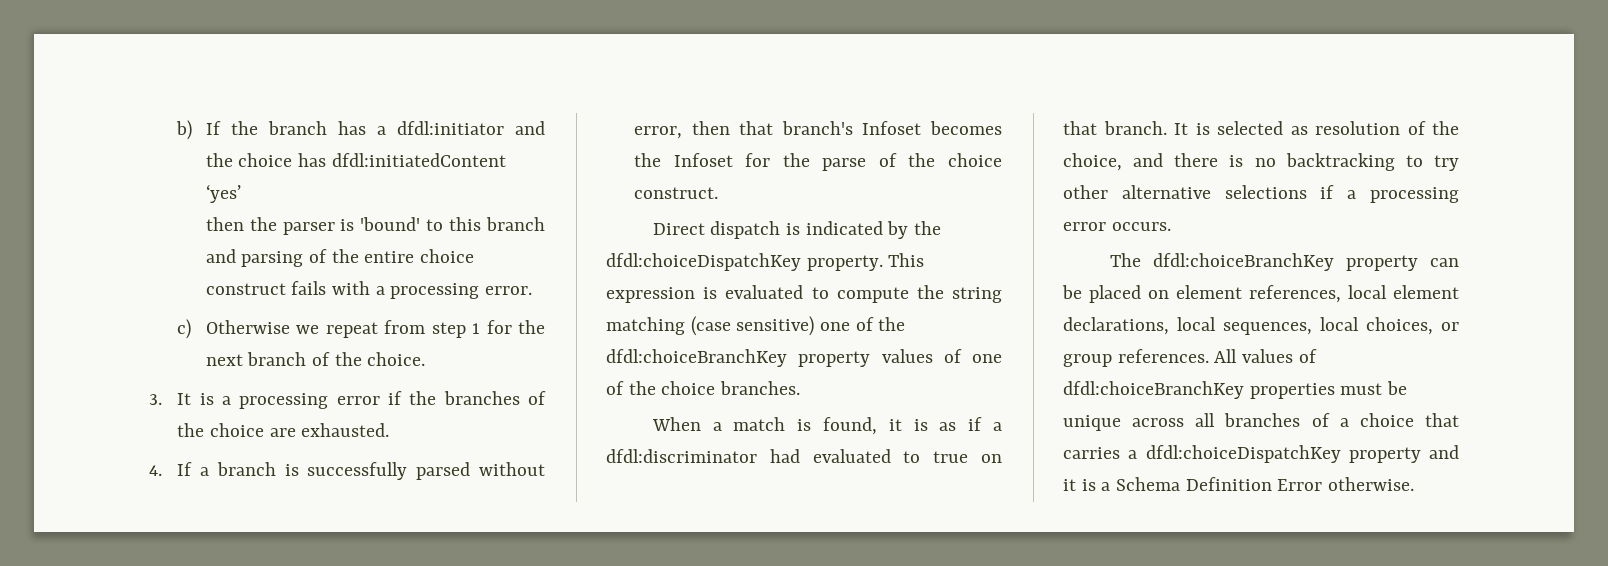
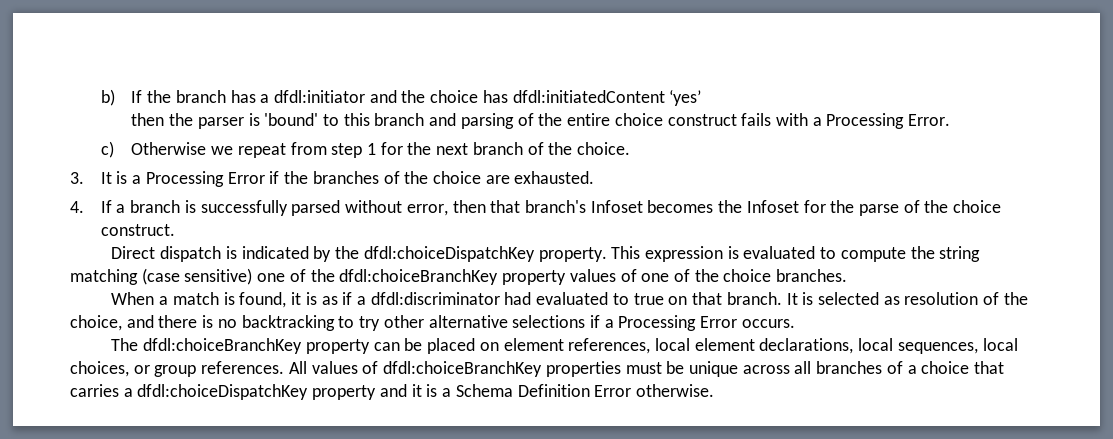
- then the parser is 'bound' to this branch and parsing of the entire choice construct fails with a processing error.
+ then the parser is 'bound' to this branch and parsing of the entire choice construct fails with a Processing Error.
- 3. It is a processing error if the branches of the choice are exhausted.
+ 3. It is a Processing Error if the branches of the choice are exhausted.
- It is selected as resolution of the choice, and there is no backtracking to try other alternative selections if a processing error occurs.
+ It is selected as resolution of the choice, and there is no backtracking to try other alternative selections if a Processing Error occurs.

